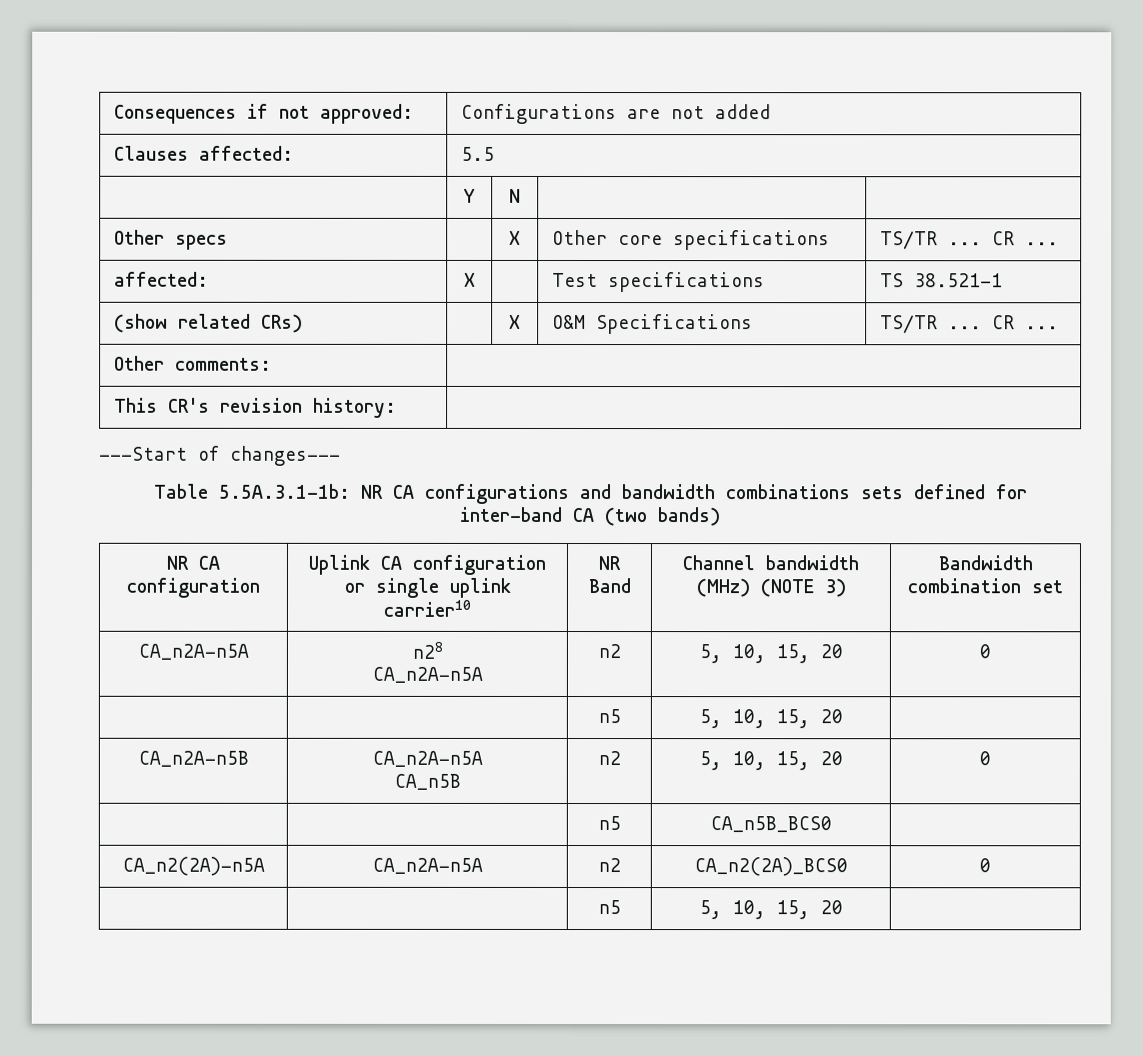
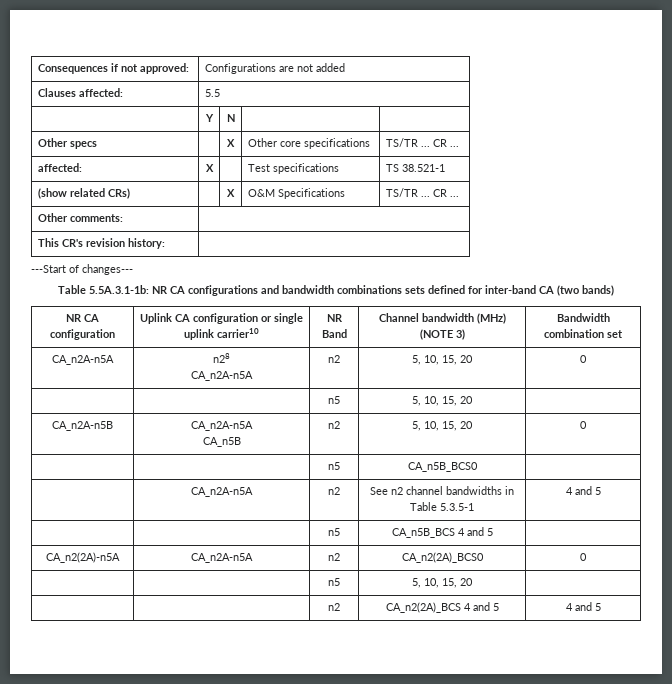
+ | CA_n2A-n5A | n2 | See n2 channel bandwidths in Table 5.3.5-1 | 4 and 5
+ | | n5 | CA_n5B_BCS 4 and 5 |
+ | | n2 | CA_n2(2A)_BCS 4 and 5 | 4 and 5

